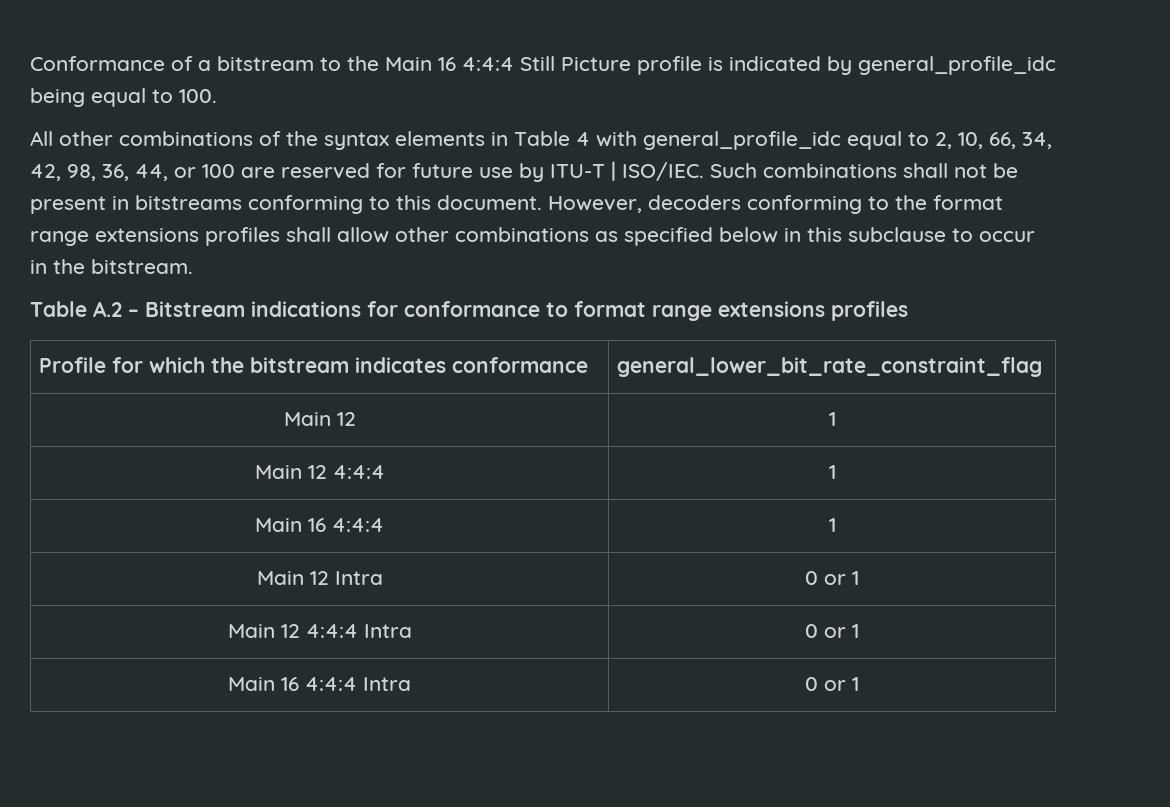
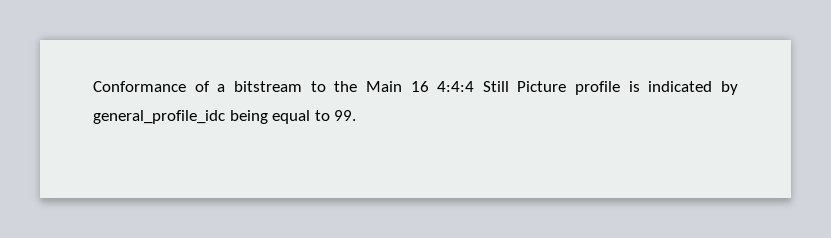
- Conformance of a bitstream to the Main 16 4:4:4 Still Picture profile is indicated by general_profile_idc being equal to 100.
- All other combinations of the syntax elements in Table 4 with general_profile_idc equal to 2, 10, 66, 34, 42, 98, 36, 44, or 100 are reserved for future use by ITU-T | ISO/IEC. Such combinations shall not be present in bitstreams conforming to this document. However, decoders conforming to the format range extensions profiles shall allow other combinations as specified below in this subclause to occur in the bitstream.
- Table A.2 – Bitstream indications for conformance to format range extensions profiles
- Profile for which the bitstream indicates conformance | general_lower_bit_rate_constraint_flag
- Main 12 | 1
- Main 12 4:4:4 | 1
- Main 16 4:4:4 | 1
- Main 12 Intra | 0 or 1
- Main 12 4:4:4 Intra | 0 or 1
- Main 16 4:4:4 Intra | 0 or 1
+ Conformance of a bitstream to the Main 16 4:4:4 Still Picture profile is indicated by general_profile_idc being equal to 99.

